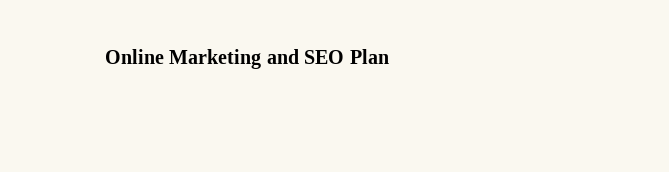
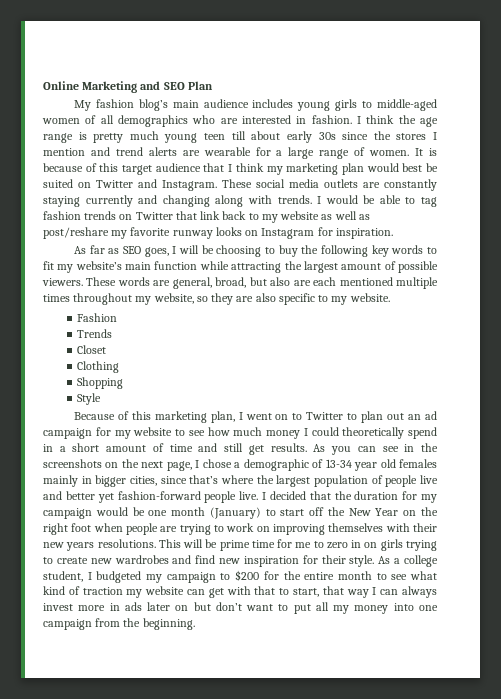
+ My fashion blog’s main audience includes young girls to middle-aged women of all demographics who are interested in fashion. I think the age range is pretty much young teen till about early 30s since the stores I mention and trend alerts are wearable for a large range of women. It is because of this target audience that I think my marketing plan would best be suited on Twitter and Instagram. These social media outlets are constantly staying currently and changing along with trends. I would be able to tag fashion trends on Twitter that link back to my website as well as post/reshare my favorite runway looks on Instagram for inspiration.
+ As far as SEO goes, I will be choosing to buy the following key words to fit my website’s main function while attracting the largest amount of possible viewers. These words are general, broad, but also are each mentioned multiple times throughout my website, so they are also specific to my website.
+ Fashion
+ Trends
+ Closet
+ Clothing
+ Shopping
+ Style
+ Because of this marketing plan, I went on to Twitter to plan out an ad campaign for my website to see how much money I could theoretically spend in a short amount of time and still get results. As you can see in the screenshots on the next page, I chose a demographic of 13-34 year old females mainly in bigger cities, since that’s where the largest population of people live and better yet fashion-forward people live. I decided that the duration for my campaign would be one month (January) to start off the New Year on the right foot when people are trying to work on improving themselves with their new years resolutions. This will be prime time for me to zero in on girls trying to create new wardrobes and find new inspiration for their style. As a college student, I budgeted my campaign to $200 for the entire month to see what kind of traction my website can get with that to start, that way I can always invest more in ads later on but don’t want to put all my money into one campaign from the beginning.

